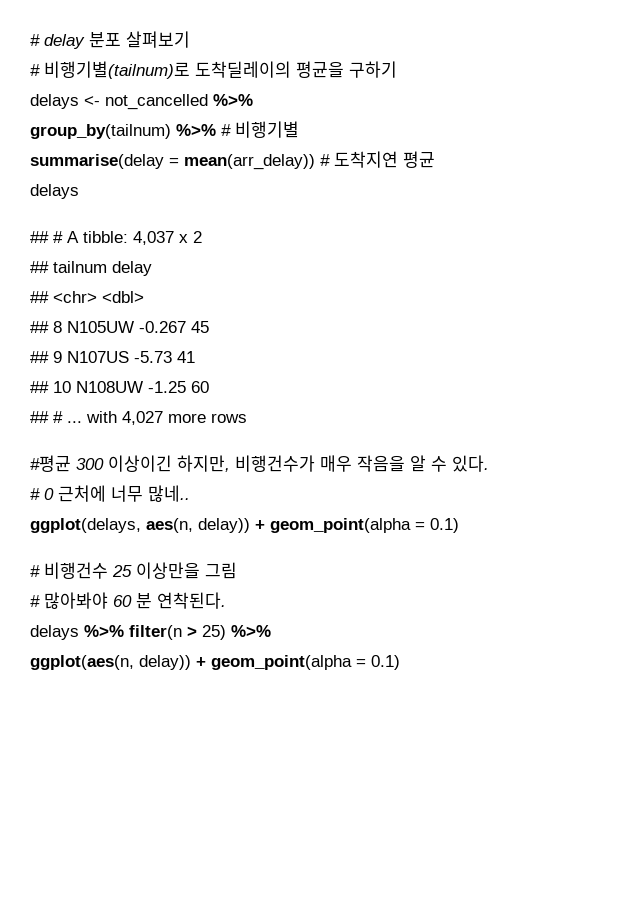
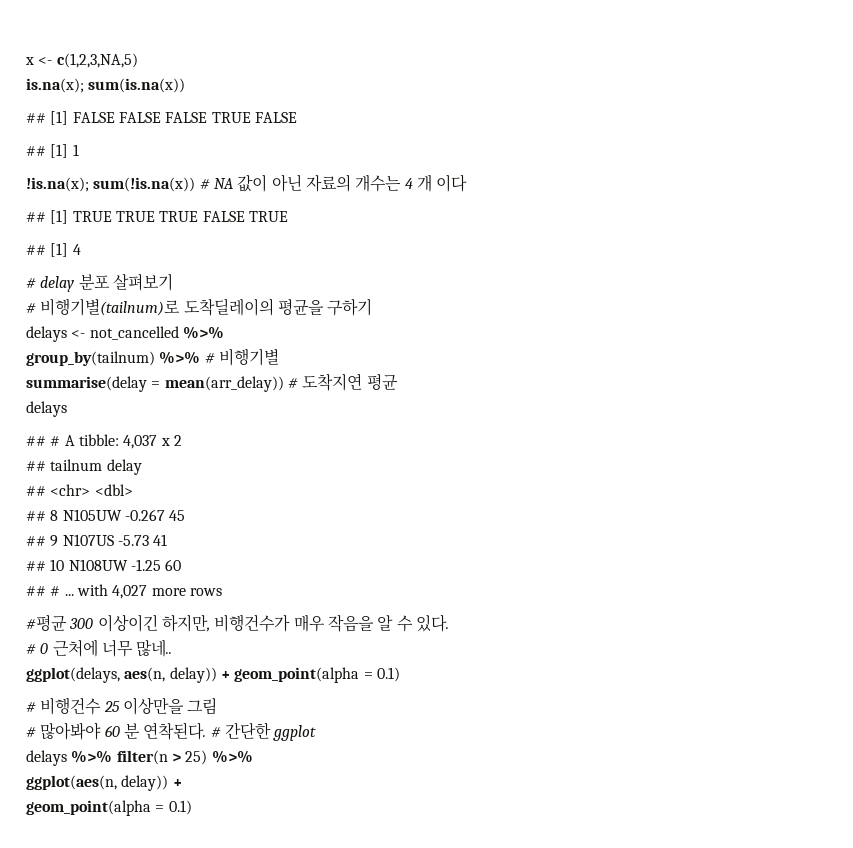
+ x <- c(1,2,3,NA,5)
+ is.na(x); sum(is.na(x))
+ ## [1] FALSE FALSE FALSE TRUE FALSE
+ ## [1] 1
+ !is.na(x); sum(!is.na(x)) # NA 값이 아닌 자료의 개수는 4 개 이다
+ ## [1] TRUE TRUE TRUE FALSE TRUE
+ ## [1] 4
+ # 간단한 ggplot
- ggplot(aes(n, delay)) + geom_point(alpha = 0.1)
+ ggplot(aes(n, delay)) +
+ geom_point(alpha = 0.1)

